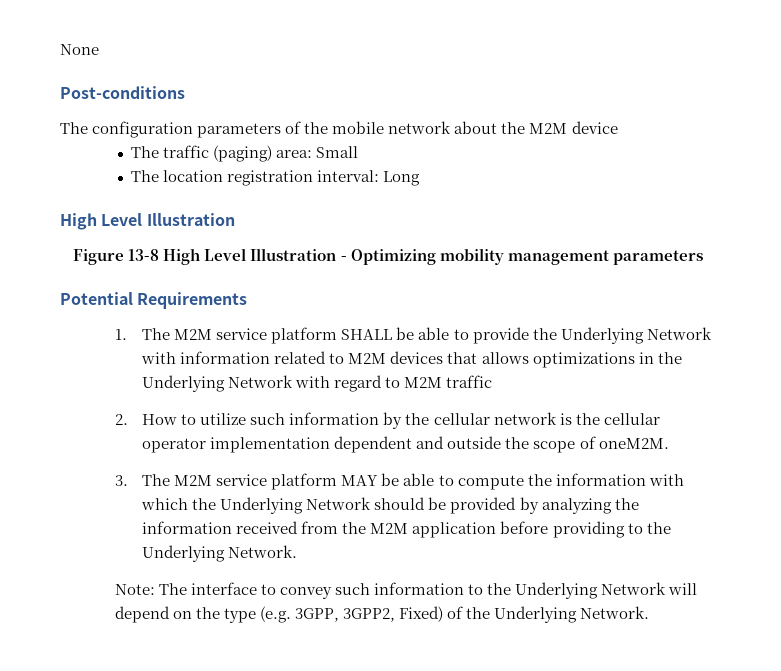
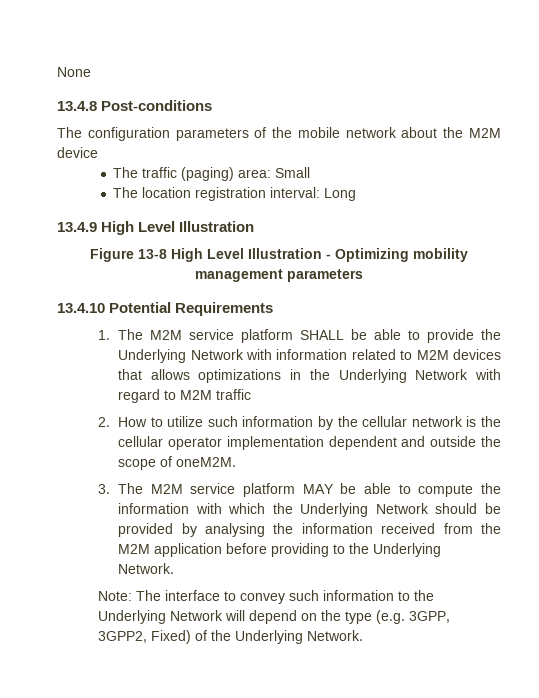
- Post-conditions
+ 13.4.8 Post-conditions
  The location registration interval: Long
- High Level Illustration
+ 13.4.9 High Level Illustration
- Potential Requirements
+ 13.4.10 Potential Requirements
- 3. The M2M service platform MAY be able to compute the information with which the Underlying Network should be provided by analyzing the information received from the M2M application before providing to the Underlying Network.
+ 3. The M2M service platform MAY be able to compute the information with which the Underlying Network should be provided by analysing the information received from the M2M application before providing to the Underlying Network.

